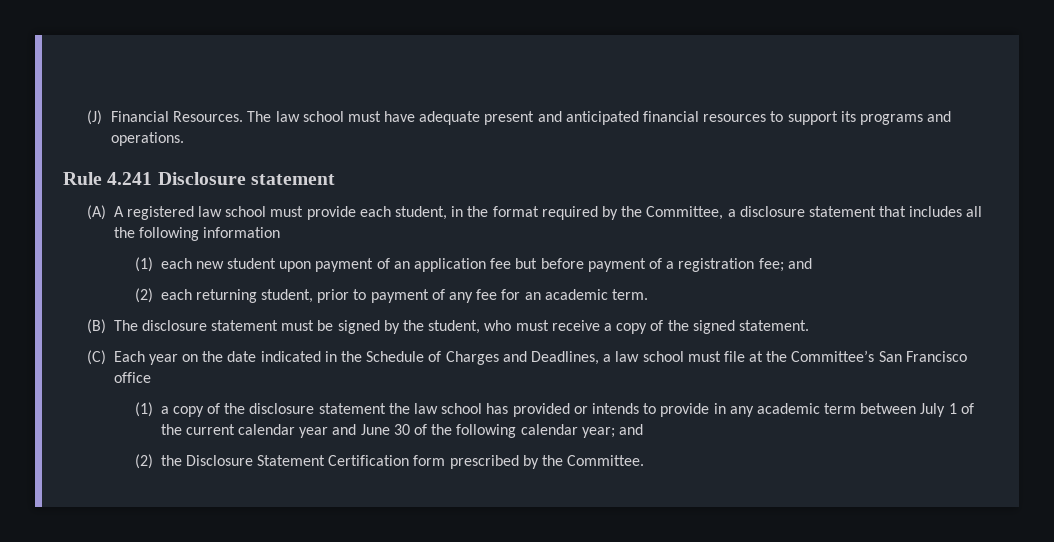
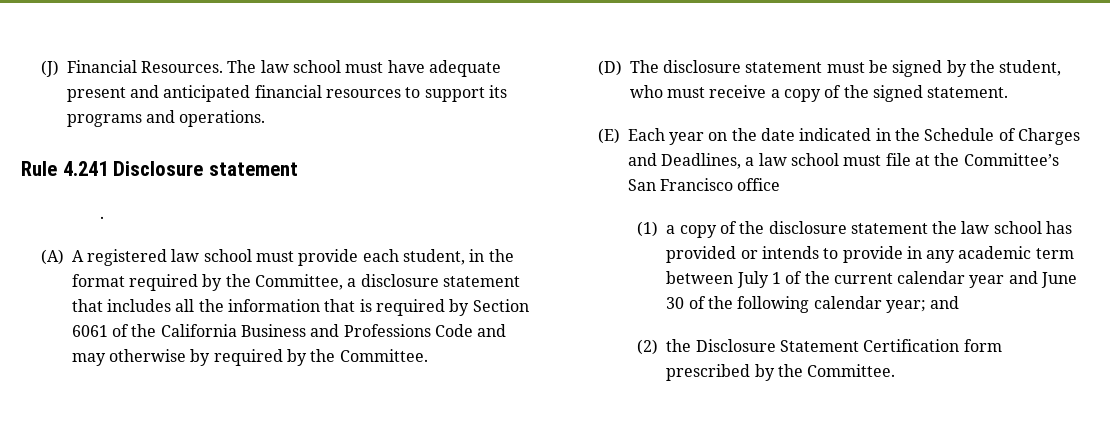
+ .
- (A) A registered law school must provide each student, in the format required by the Committee, a disclosure statement that includes all the following information
- (1) each new student upon payment of an application fee but before payment of a registration fee; and
- (2) each returning student, prior to payment of any fee for an academic term.
- (B) The disclosure statement must be signed by the student, who must receive a copy of the signed statement.
+ (A) A registered law school must provide each student, in the format required by the Committee, a disclosure statement that includes all the information that is required by Section 6061 of the California Business and Professions Code and may otherwise by required by the Committee.
+ (D) The disclosure statement must be signed by the student, who must receive a copy of the signed statement.
- (C) Each year on the date indicated in the Schedule of Charges and Deadlines, a law school must file at the Committee’s San Francisco office
+ (E) Each year on the date indicated in the Schedule of Charges and Deadlines, a law school must file at the Committee’s San Francisco office

